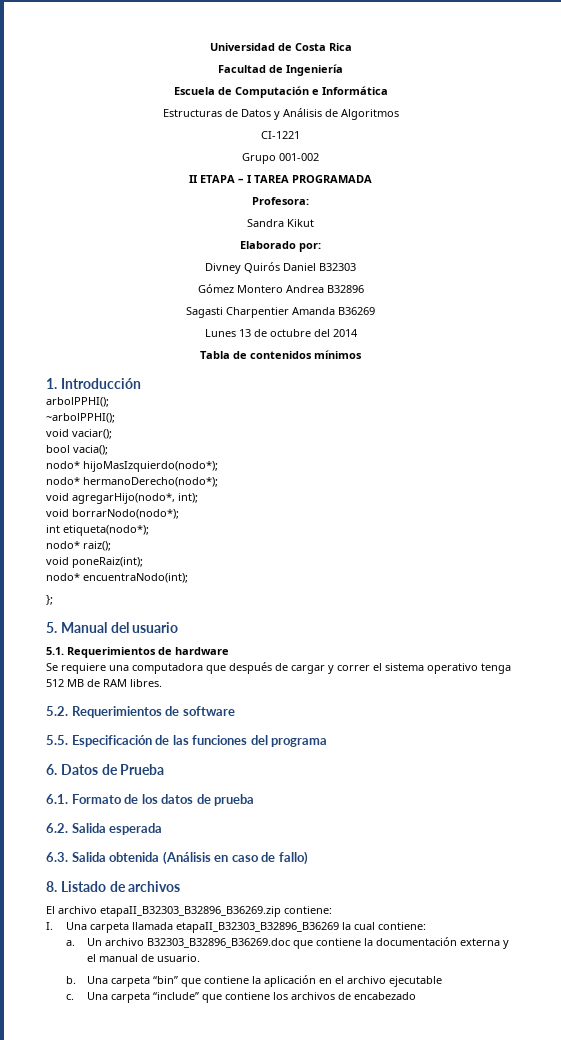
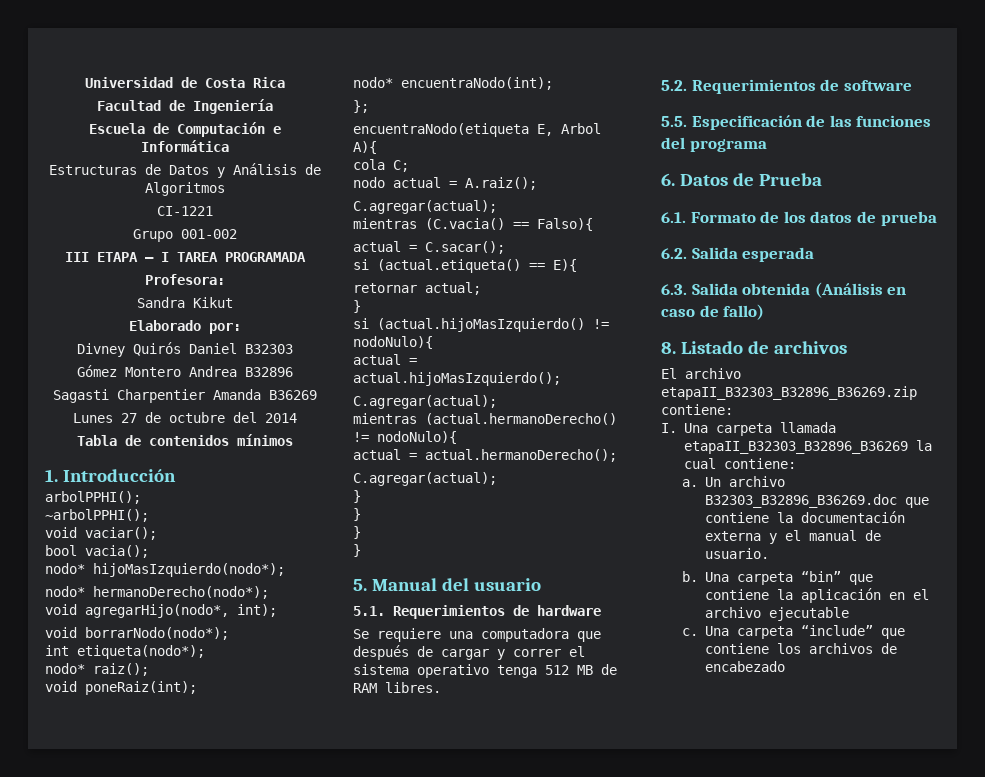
- II ETAPA – I TAREA PROGRAMADA
+ III ETAPA – I TAREA PROGRAMADA
- Lunes 13 de octubre del 2014
+ Lunes 27 de octubre del 2014
+ encuentraNodo(etiqueta E, Arbol A){
+ cola C;
+ nodo actual = A.raiz();
+ C.agregar(actual);
+ mientras (C.vacia() == Falso){
+ actual = C.sacar();
+ si (actual.etiqueta() == E){
+ retornar actual;
+ }
+ si (actual.hijoMasIzquierdo() != nodoNulo){
+ actual = actual.hijoMasIzquierdo();
+ C.agregar(actual);
+ mientras (actual.hermanoDerecho() != nodoNulo){
+ actual = actual.hermanoDerecho();
+ C.agregar(actual);
+ }
+ }
+ }
+ }

